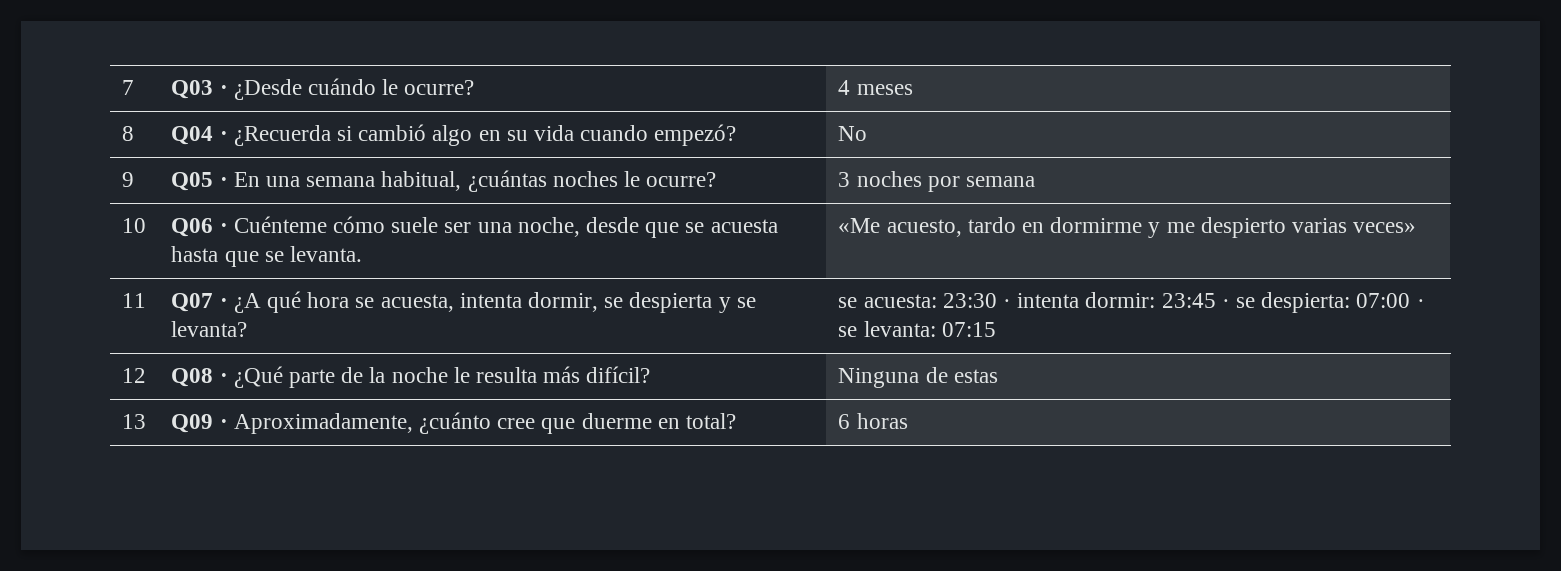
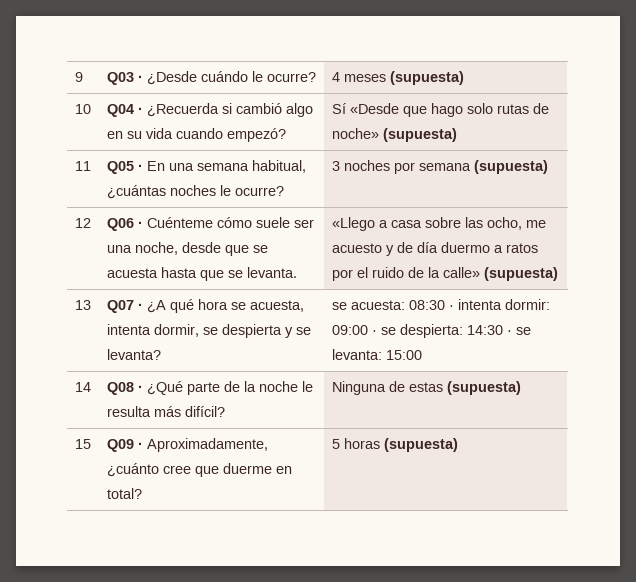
- 7 | Q03 · ¿Desde cuándo le ocurre? | 4 meses
- 8 | Q04 · ¿Recuerda si cambió algo en su vida cuando empezó? | No
- 9 | Q05 · En una semana habitual, ¿cuántas noches le ocurre? | 3 noches por semana
- 10 | Q06 · Cuénteme cómo suele ser una noche, desde que se acuesta hasta que se levanta. | «Me acuesto, tardo en dormirme y me despierto varias veces»
- 11 | Q07 · ¿A qué hora se acuesta, intenta dormir, se despierta y se levanta? | se acuesta: 23:30 · intenta dormir: 23:45 · se despierta: 07:00 · se levanta: 07:15
- 12 | Q08 · ¿Qué parte de la noche le resulta más difícil? | Ninguna de estas
- 13 | Q09 · Aproximadamente, ¿cuánto cree que duerme en total? | 6 horas
+ 9 | Q03 · ¿Desde cuándo le ocurre? | 4 meses (supuesta)
+ 10 | Q04 · ¿Recuerda si cambió algo en su vida cuando empezó? | Sí «Desde que hago solo rutas de noche» (supuesta)
+ 11 | Q05 · En una semana habitual, ¿cuántas noches le ocurre? | 3 noches por semana (supuesta)
+ 12 | Q06 · Cuénteme cómo suele ser una noche, desde que se acuesta hasta que se levanta. | «Llego a casa sobre las ocho, me acuesto y de día duermo a ratos por el ruido de la calle» (supuesta)
+ 13 | Q07 · ¿A qué hora se acuesta, intenta dormir, se despierta y se levanta? | se acuesta: 08:30 · intenta dormir: 09:00 · se despierta: 14:30 · se levanta: 15:00
+ 14 | Q08 · ¿Qué parte de la noche le resulta más difícil? | Ninguna de estas (supuesta)
+ 15 | Q09 · Aproximadamente, ¿cuánto cree que duerme en total? | 5 horas (supuesta)

